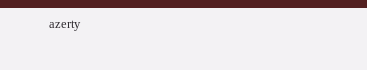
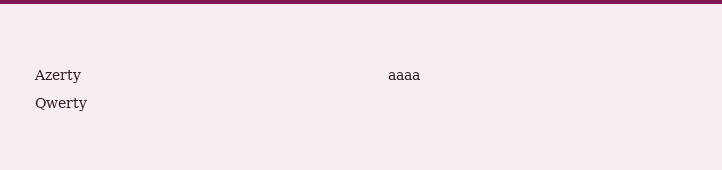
- azerty
+ Azerty
+ Qwerty
+ aaaa

